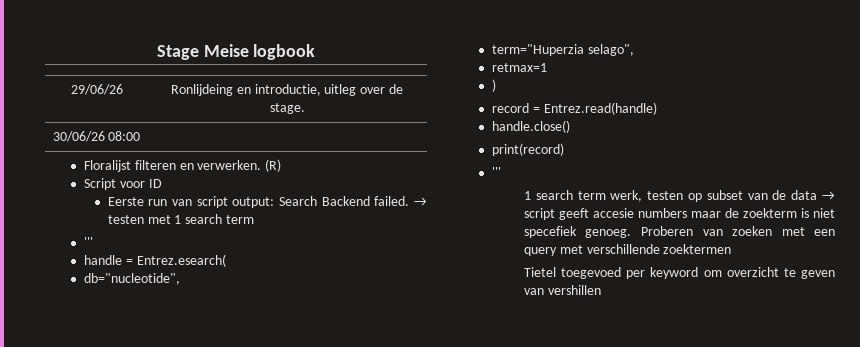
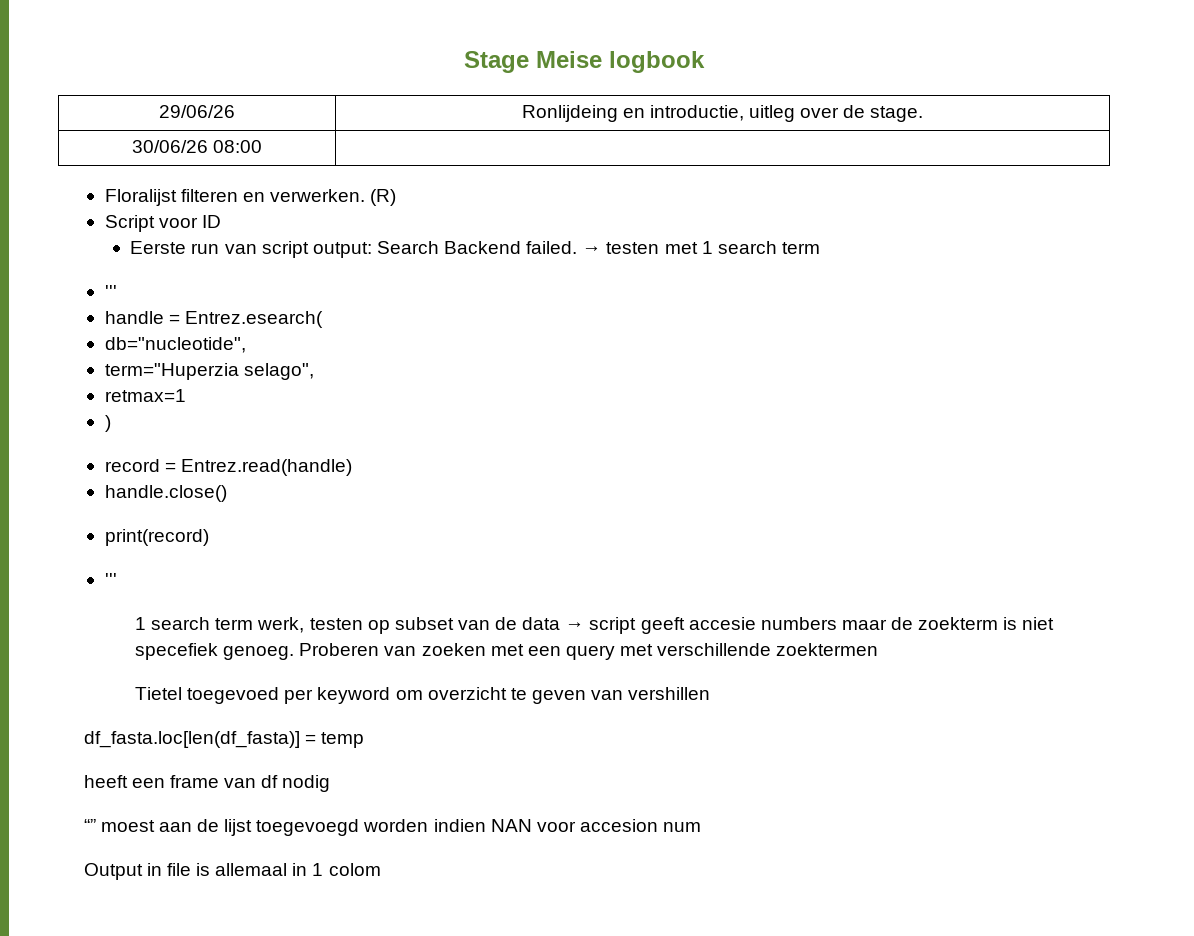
+ df_fasta.loc[len(df_fasta)] = temp
+ heeft een frame van df nodig
+ “” moest aan de lijst toegevoegd worden indien NAN voor accesion num
+ Output in file is allemaal in 1 colom

